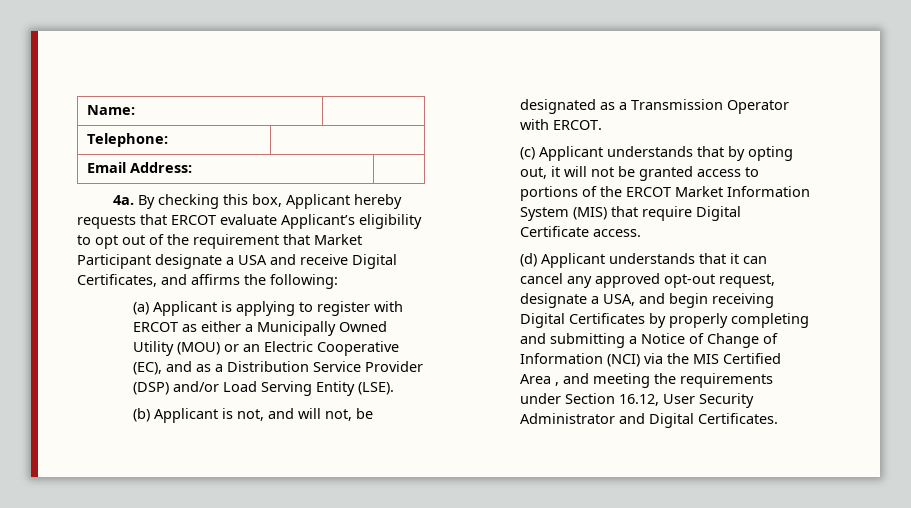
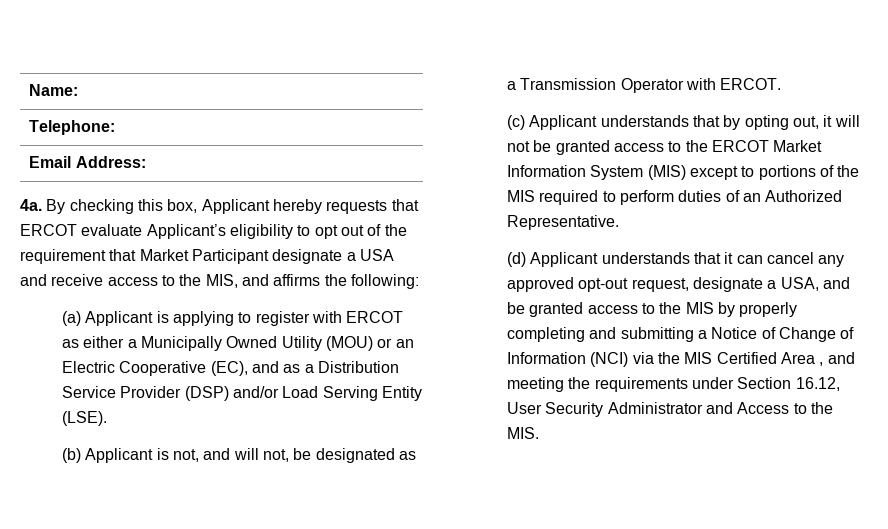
- By checking this box, Applicant hereby requests that ERCOT evaluate Applicant’s eligibility to opt out of the requirement that Market Participant designate a USA and receive Digital Certificates, and affirms the following:
+ By checking this box, Applicant hereby requests that ERCOT evaluate Applicant’s eligibility to opt out of the requirement that Market Participant designate a USA and receive access to the MIS, and affirms the following:
- (c) Applicant understands that by opting out, it will not be granted access to portions of the ERCOT Market Information System (MIS) that require Digital Certificate access.
+ (c) Applicant understands that by opting out, it will not be granted access to the ERCOT Market Information System (MIS) except to portions of the MIS required to perform duties of an Authorized Representative.
- (d) Applicant understands that it can cancel any approved opt-out request, designate a USA, and begin receiving Digital Certificates by properly completing and submitting a Notice of Change of Information (NCI) via the MIS Certified Area , and meeting the requirements under Section 16.12, User Security Administrator and Digital Certificates.
+ (d) Applicant understands that it can cancel any approved opt-out request, designate a USA, and be granted access to the MIS by properly completing and submitting a Notice of Change of Information (NCI) via the MIS Certified Area , and meeting the requirements under Section 16.12, User Security Administrator and Access to the MIS.

